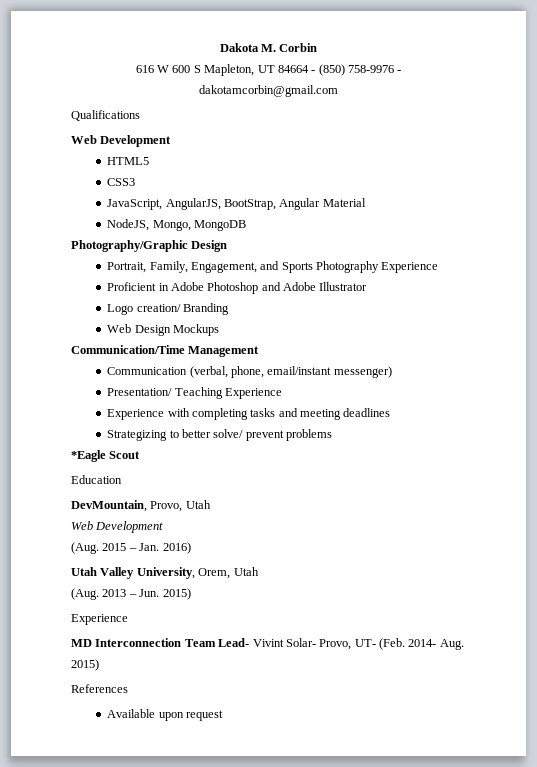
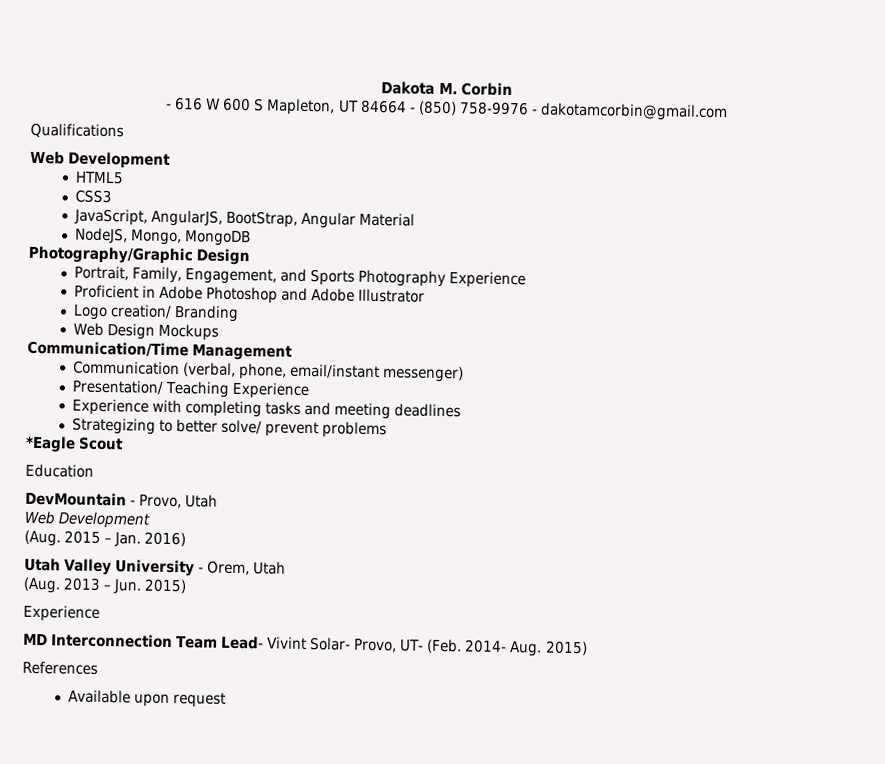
- 616 W 600 S Mapleton, UT 84664 - (850) 758-9976 - dakotamcorbin@gmail.com
+ - 616 W 600 S Mapleton, UT 84664 - (850) 758-9976 - dakotamcorbin@gmail.com
- DevMountain, Provo, Utah
+ DevMountain - Provo, Utah
- Utah Valley University, Orem, Utah
+ Utah Valley University - Orem, Utah

